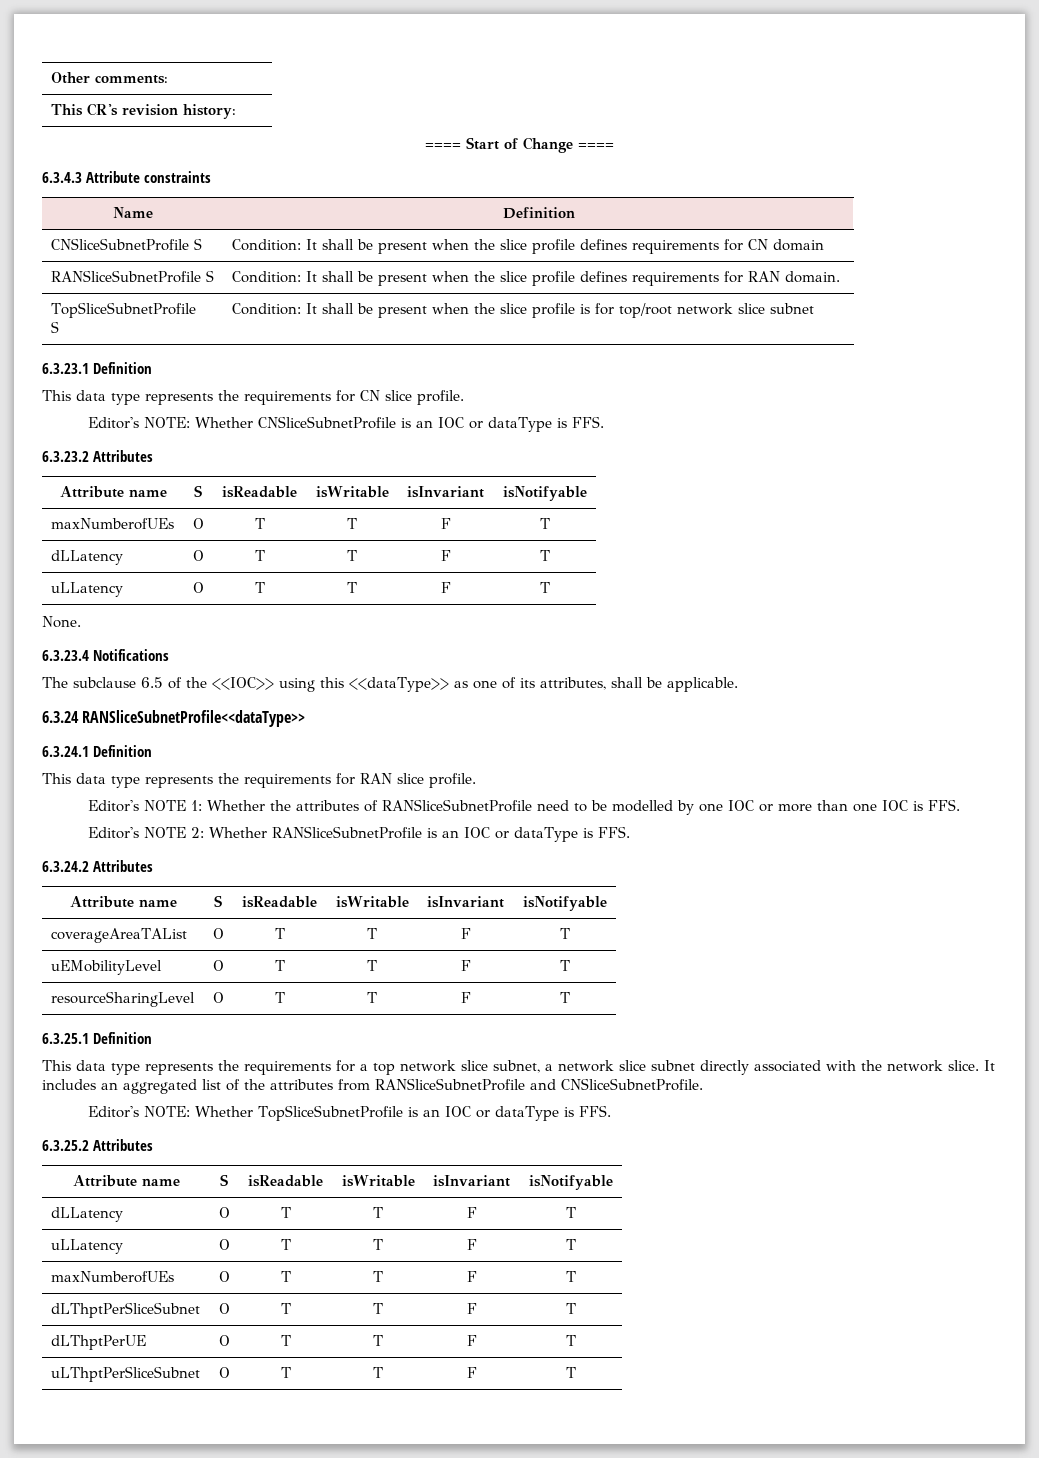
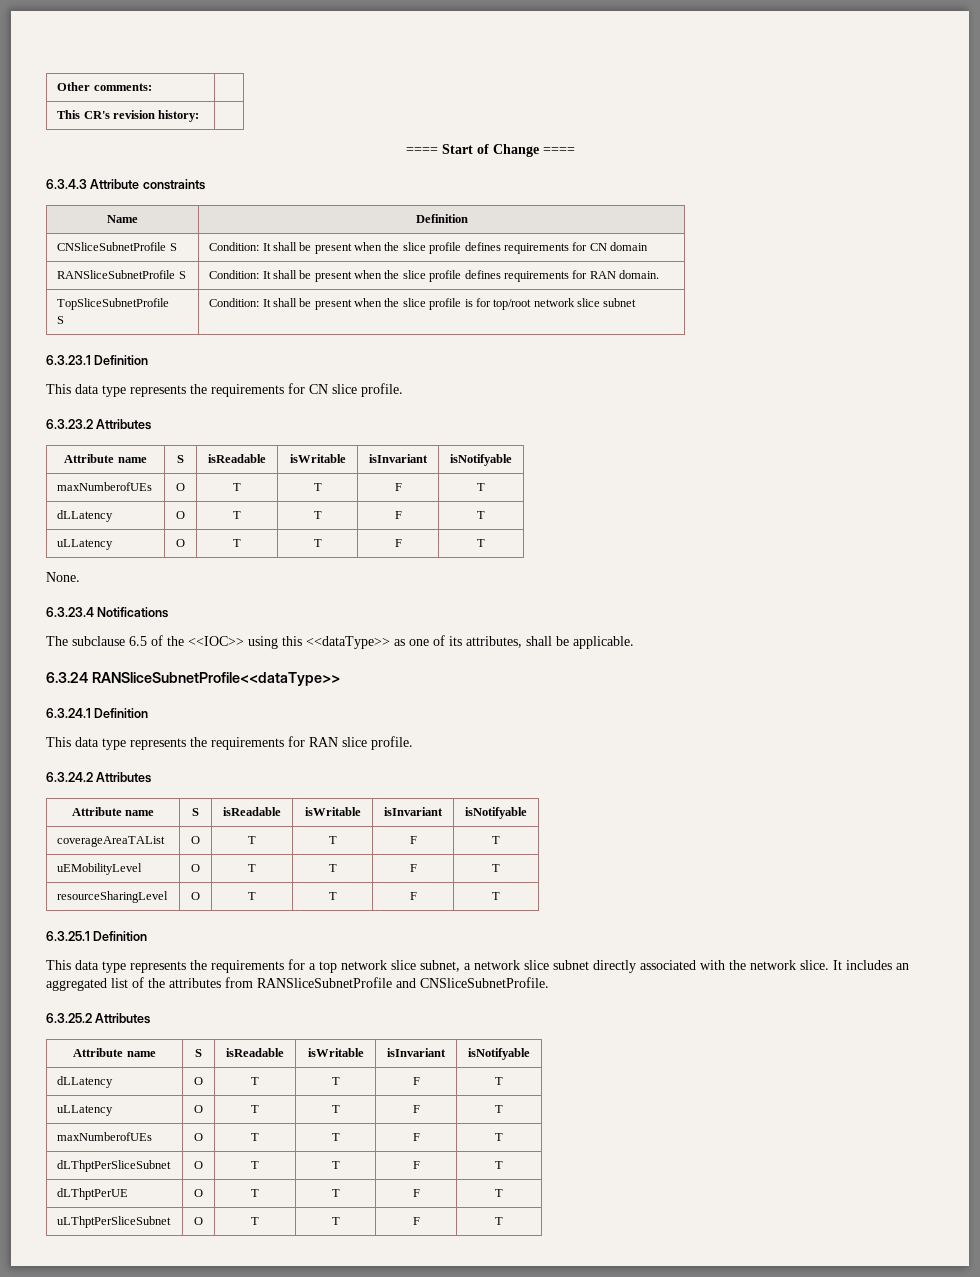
- Editor's NOTE: Whether CNSliceSubnetProfile is an IOC or dataType is FFS.
- Editor's NOTE 1: Whether the attributes of RANSliceSubnetProfile need to be modelled by one IOC or more than one IOC is FFS.
- Editor's NOTE 2: Whether RANSliceSubnetProfile is an IOC or dataType is FFS.
- Editor's NOTE: Whether TopSliceSubnetProfile is an IOC or dataType is FFS.

